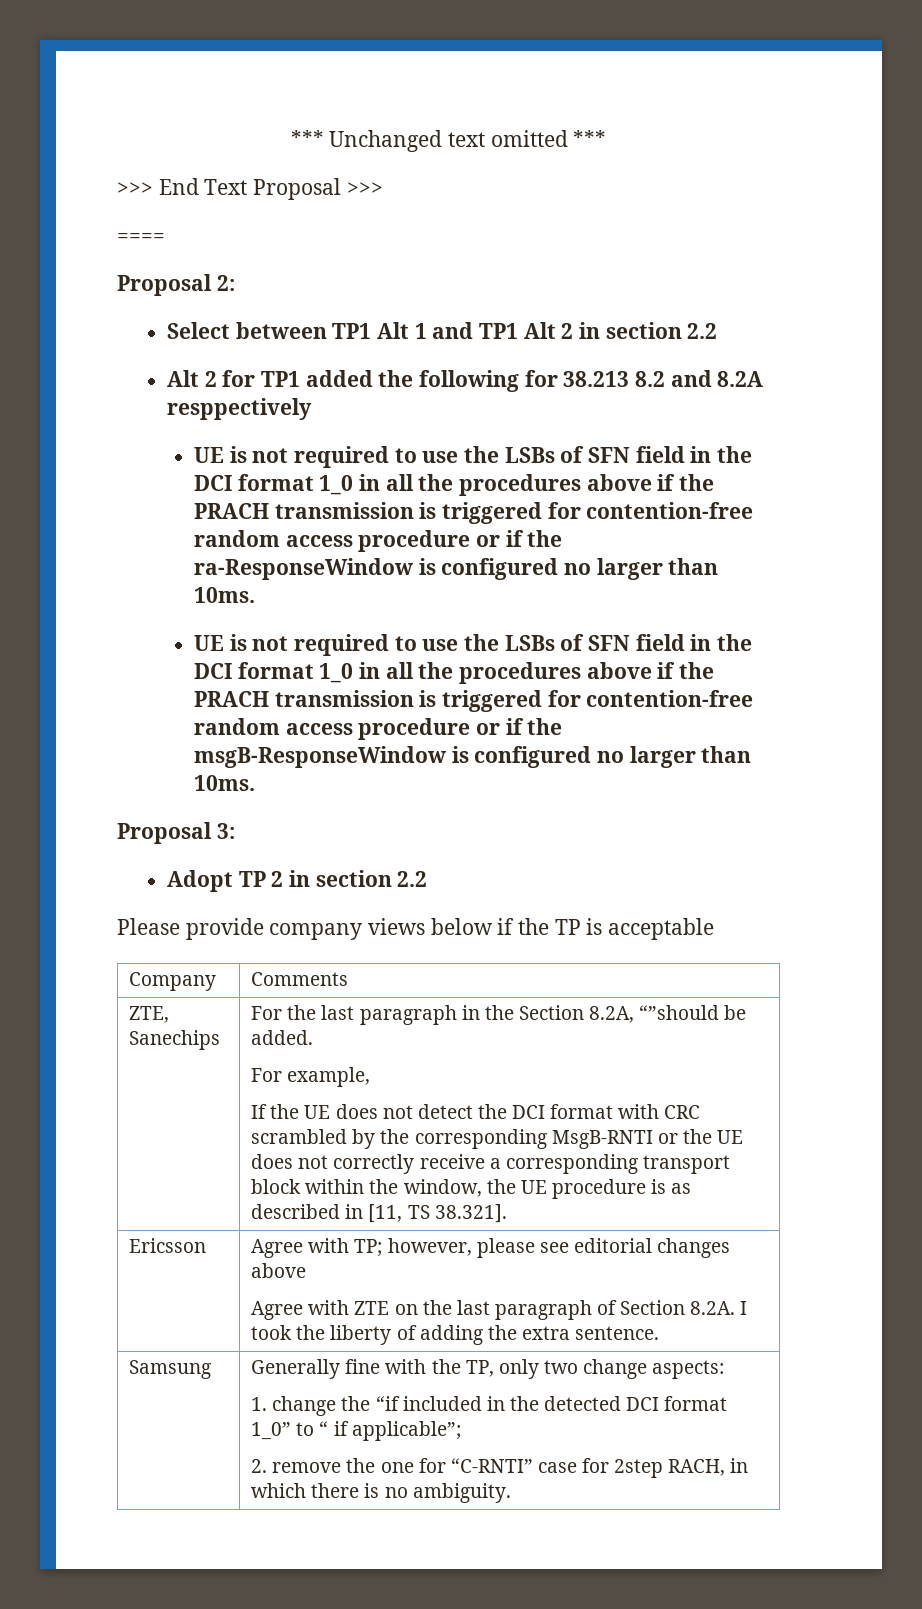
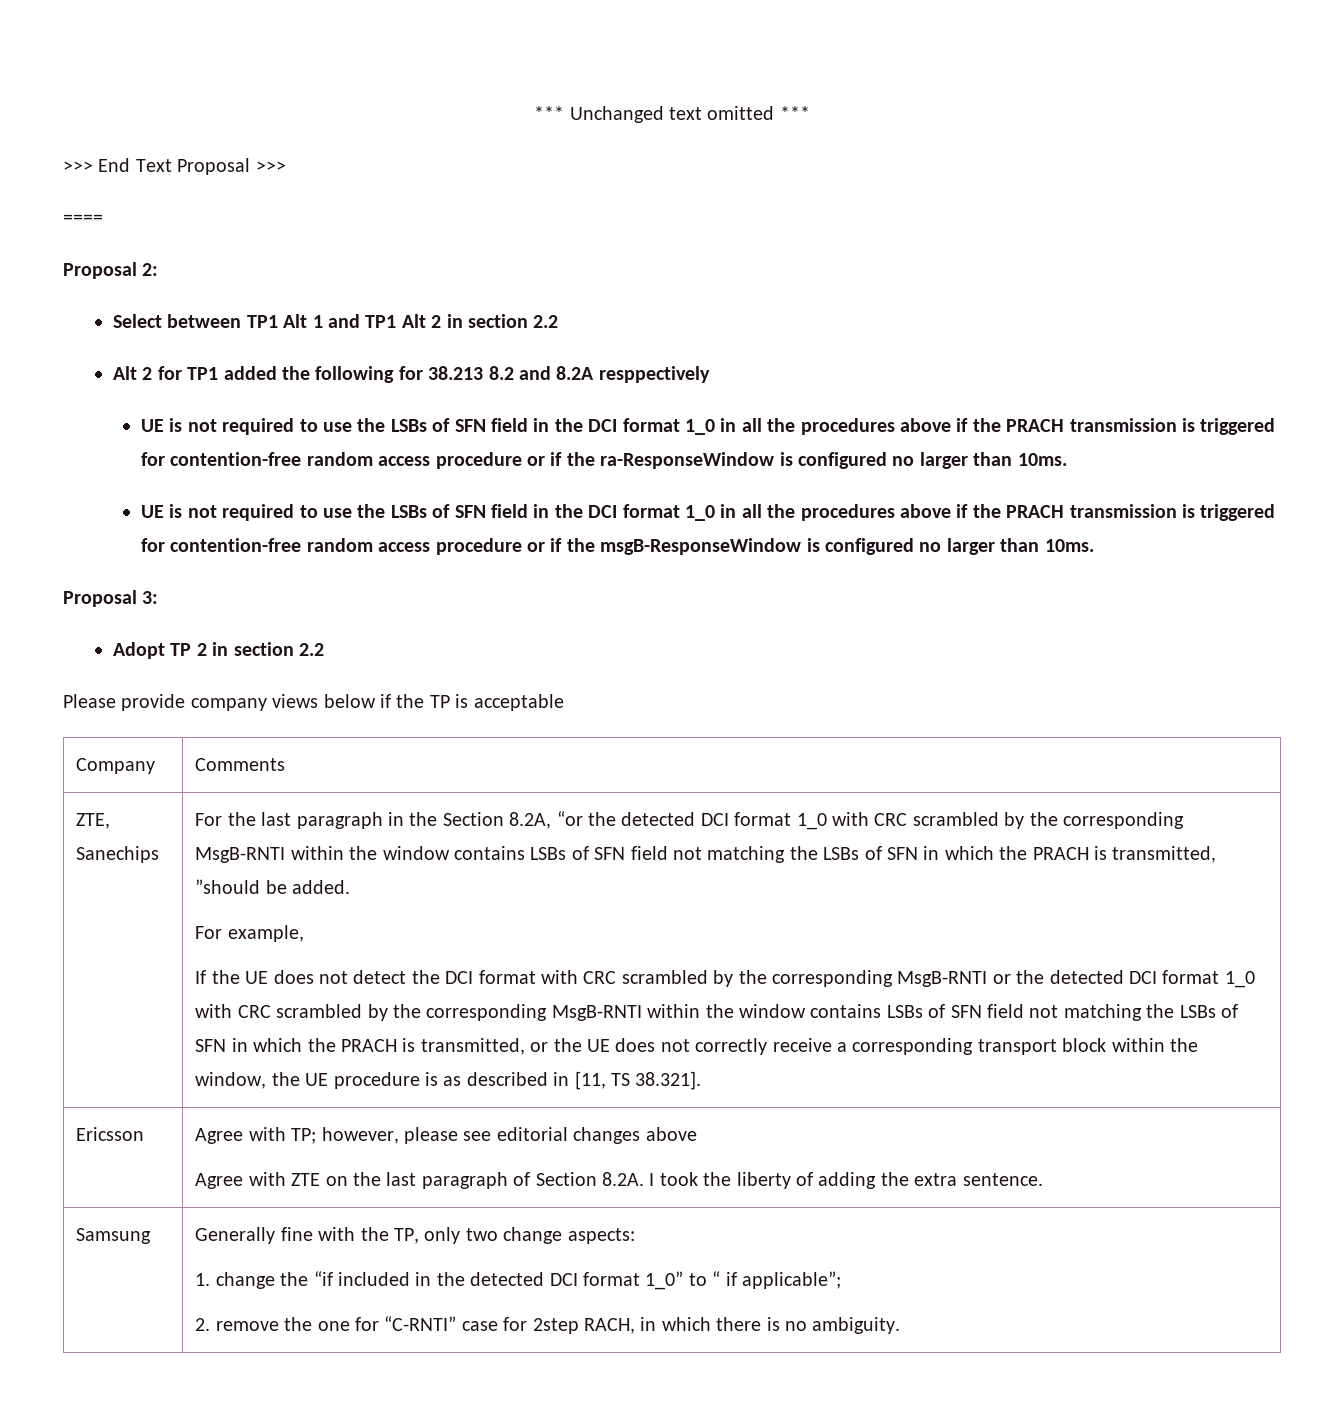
- For the last paragraph in the Section 8.2A, “”should be added.
+ For the last paragraph in the Section 8.2A, “or the detected DCI format 1_0 with CRC scrambled by the corresponding MsgB-RNTI within the window contains LSBs of SFN field not matching the LSBs of SFN in which the PRACH is transmitted, ”should be added.
- If the UE does not detect the DCI format with CRC scrambled by the corresponding MsgB-RNTI or the UE does not correctly receive a corresponding transport block within the window, the UE procedure is as described in [11, TS 38.321].
+ If the UE does not detect the DCI format with CRC scrambled by the corresponding MsgB-RNTI or the detected DCI format 1_0 with CRC scrambled by the corresponding MsgB-RNTI within the window contains LSBs of SFN field not matching the LSBs of SFN in which the PRACH is transmitted, or the UE does not correctly receive a corresponding transport block within the window, the UE procedure is as described in [11, TS 38.321].

